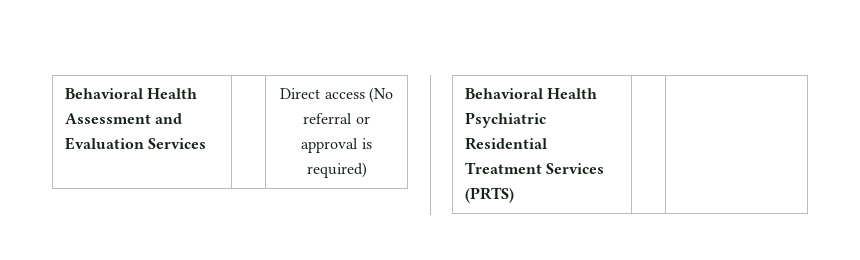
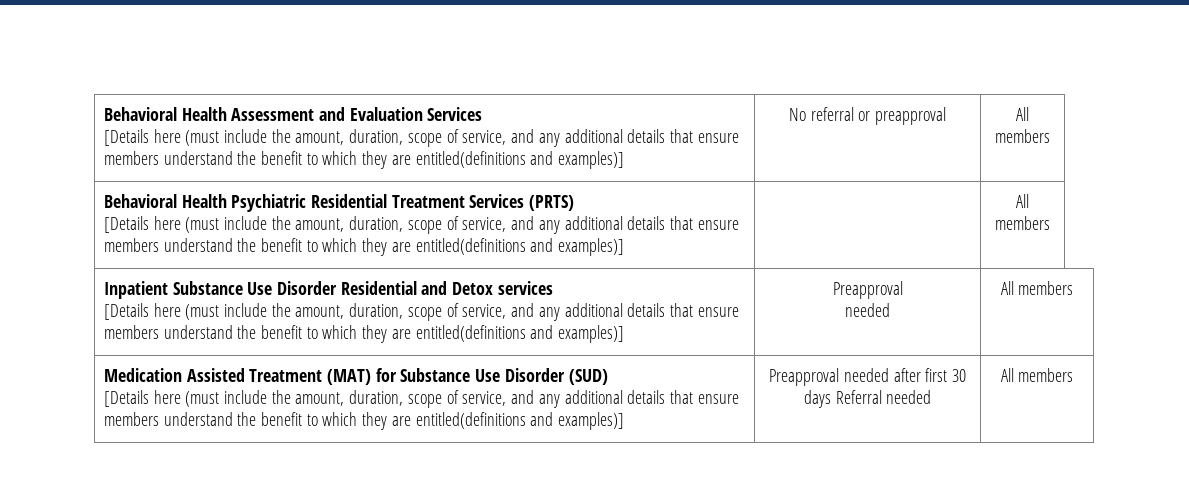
- Behavioral Health Assessment and Evaluation Services | | Direct access (No referral or approval is required)
+ Behavioral Health Assessment and Evaluation Services
+ [Details here (must include the amount, duration, scope of service, and any additional details that ensure members understand the benefit to which they are entitled(definitions and examples)] | No referral or preapproval | All members
- Behavioral Health Psychiatric Residential Treatment Services (PRTS) | |
+ Behavioral Health Psychiatric Residential Treatment Services (PRTS)
+ [Details here (must include the amount, duration, scope of service, and any additional details that ensure members understand the benefit to which they are entitled(definitions and examples)] | | All members
+ Inpatient Substance Use Disorder Residential and Detox services
+ [Details here (must include the amount, duration, scope of service, and any additional details that ensure members understand the benefit to which they are entitled(definitions and examples)] | Preapproval
+ needed | All members
+ Medication Assisted Treatment (MAT) for Substance Use Disorder (SUD)
+ [Details here (must include the amount, duration, scope of service, and any additional details that ensure members understand the benefit to which they are entitled(definitions and examples)] | Preapproval needed after first 30 days Referral needed | All members

